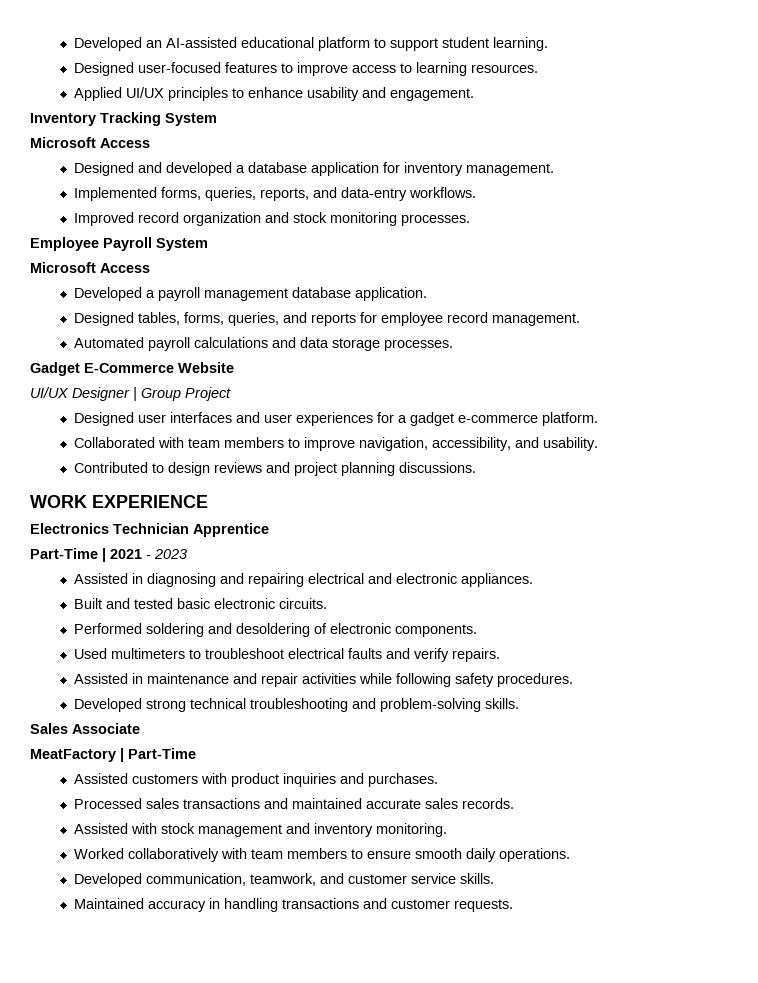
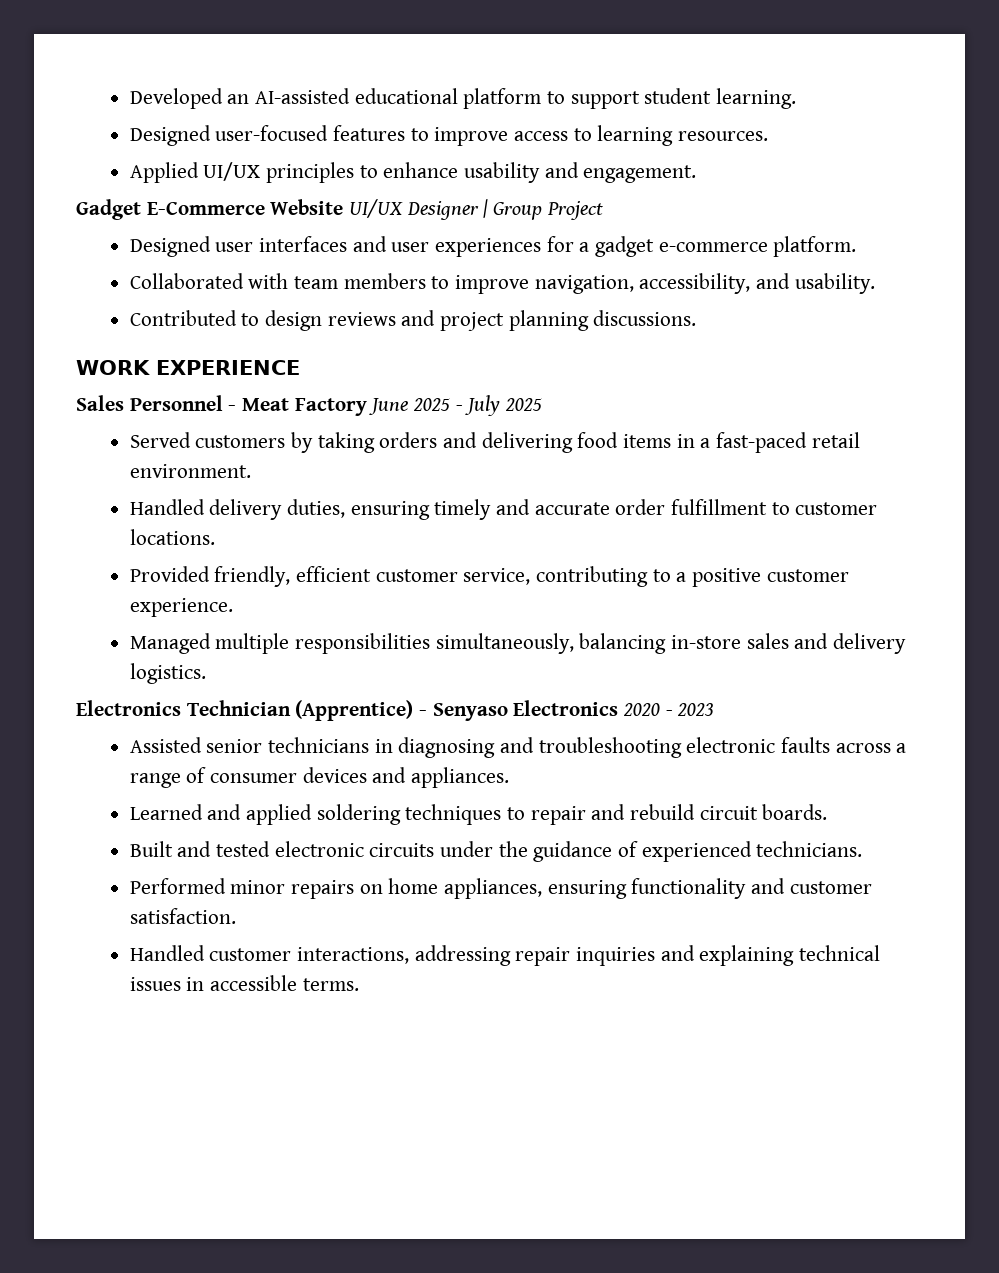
- Inventory Tracking System
- Microsoft Access
- Designed and developed a database application for inventory management.
- Implemented forms, queries, reports, and data-entry workflows.
- Improved record organization and stock monitoring processes.
- Employee Payroll System
- Microsoft Access
- Developed a payroll management database application.
- Designed tables, forms, queries, and reports for employee record management.
- Automated payroll calculations and data storage processes.
- Gadget E-Commerce Website
- UI/UX Designer | Group Project
+ Gadget E-Commerce Website UI/UX Designer | Group Project
- Electronics Technician Apprentice
- Part-Time | 2021 - 2023
+ Sales Personnel - Meat Factory June 2025 - July 2025
+ Served customers by taking orders and delivering food items in a fast-paced retail environment.
+ Handled delivery duties, ensuring timely and accurate order fulfillment to customer locations.
+ Provided friendly, efficient customer service, contributing to a positive customer experience.
+ Managed multiple responsibilities simultaneously, balancing in-store sales and delivery logistics.
+ Electronics Technician (Apprentice) - Senyaso Electronics 2020 - 2023
- Assisted in diagnosing and repairing electrical and electronic appliances.
- Built and tested basic electronic circuits.
- Performed soldering and desoldering of electronic components.
- Used multimeters to troubleshoot electrical faults and verify repairs.
- Assisted in maintenance and repair activities while following safety procedures.
- Developed strong technical troubleshooting and problem-solving skills.
- Sales Associate
- MeatFactory | Part-Time
- Assisted customers with product inquiries and purchases.
- Processed sales transactions and maintained accurate sales records.
- Assisted with stock management and inventory monitoring.
- Worked collaboratively with team members to ensure smooth daily operations.
- Developed communication, teamwork, and customer service skills.
- Maintained accuracy in handling transactions and customer requests.
+ Assisted senior technicians in diagnosing and troubleshooting electronic faults across a range of consumer devices and appliances.
+ Learned and applied soldering techniques to repair and rebuild circuit boards.
+ Built and tested electronic circuits under the guidance of experienced technicians.
+ Performed minor repairs on home appliances, ensuring functionality and customer satisfaction.
+ Handled customer interactions, addressing repair inquiries and explaining technical issues in accessible terms.

